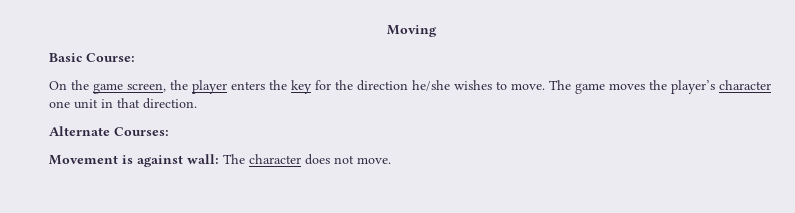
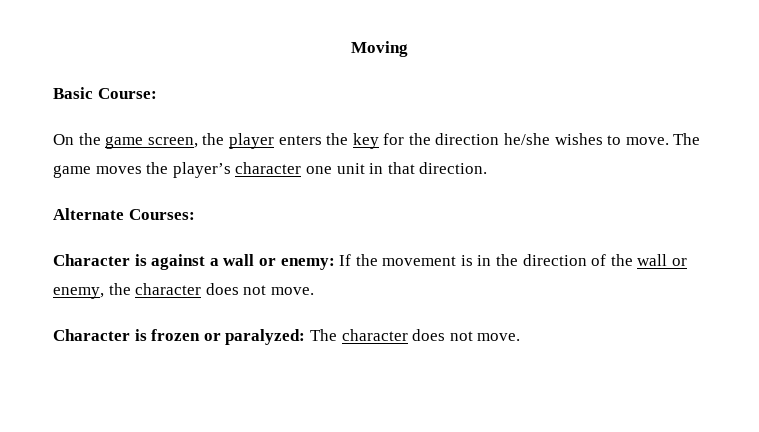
- Movement is against wall: The character does not move.
+ Character is against a wall or enemy: If the movement is in the direction of the wall or enemy, the character does not move.
+ Character is frozen or paralyzed: The character does not move.

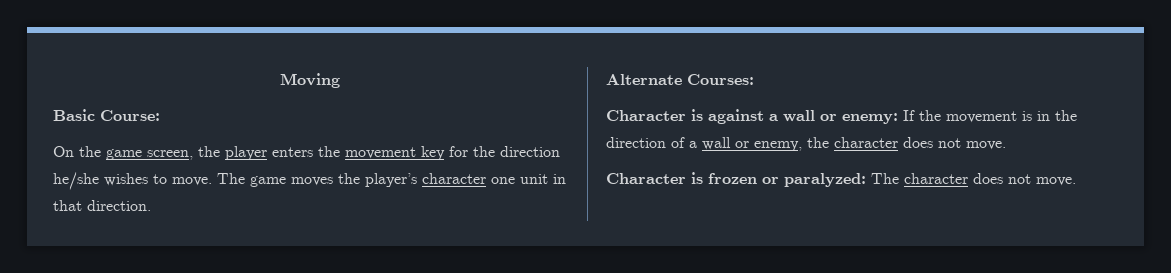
- On the game screen, the player enters the key for the direction he/she wishes to move.
+ On the game screen, the player enters the movement key for the direction he/she wishes to move.
- Character is against a wall or enemy: If the movement is in the direction of the wall or enemy, the character does not move.
+ Character is against a wall or enemy: If the movement is in the direction of a wall or enemy, the character does not move.

